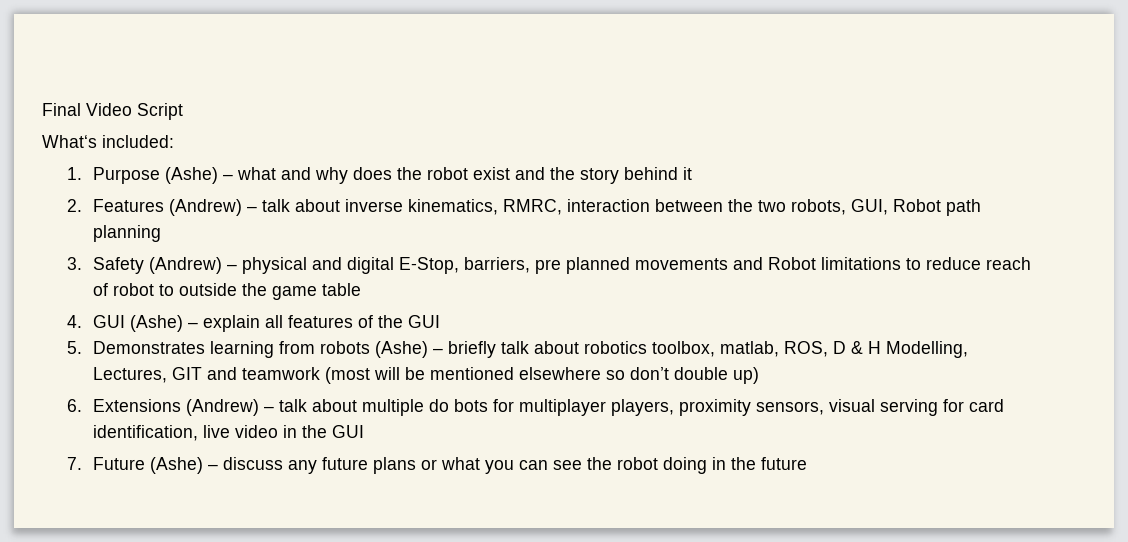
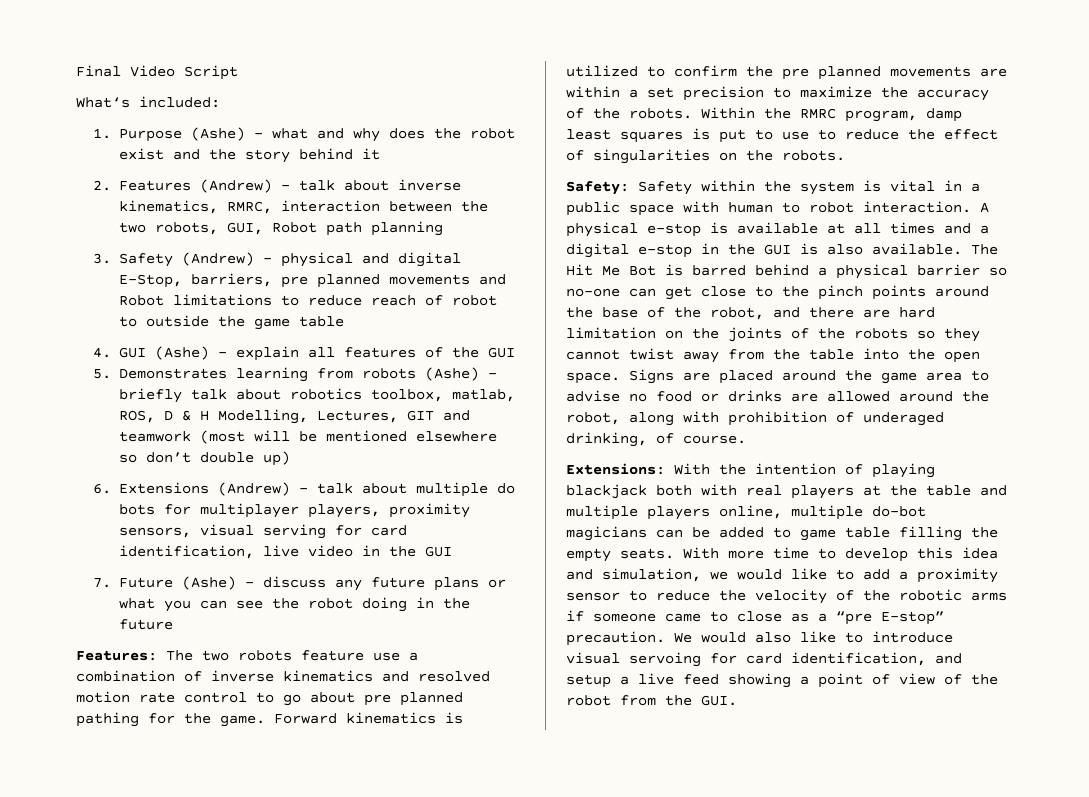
+ Features: The two robots feature use a combination of inverse kinematics and resolved motion rate control to go about pre planned pathing for the game. Forward kinematics is utilized to confirm the pre planned movements are within a set precision to maximize the accuracy of the robots. Within the RMRC program, damp least squares is put to use to reduce the effect of singularities on the robots.
+ Safety: Safety within the system is vital in a public space with human to robot interaction. A physical e-stop is available at all times and a digital e-stop in the GUI is also available. The Hit Me Bot is barred behind a physical barrier so no-one can get close to the pinch points around the base of the robot, and there are hard limitation on the joints of the robots so they cannot twist away from the table into the open space. Signs are placed around the game area to advise no food or drinks are allowed around the robot, along with prohibition of underaged drinking, of course.
+ Extensions: With the intention of playing blackjack both with real players at the table and multiple players online, multiple do-bot magicians can be added to game table filling the empty seats. With more time to develop this idea and simulation, we would like to add a proximity sensor to reduce the velocity of the robotic arms if someone came to close as a “pre E-stop” precaution. We would also like to introduce visual servoing for card identification, and setup a live feed showing a point of view of the robot from the GUI.

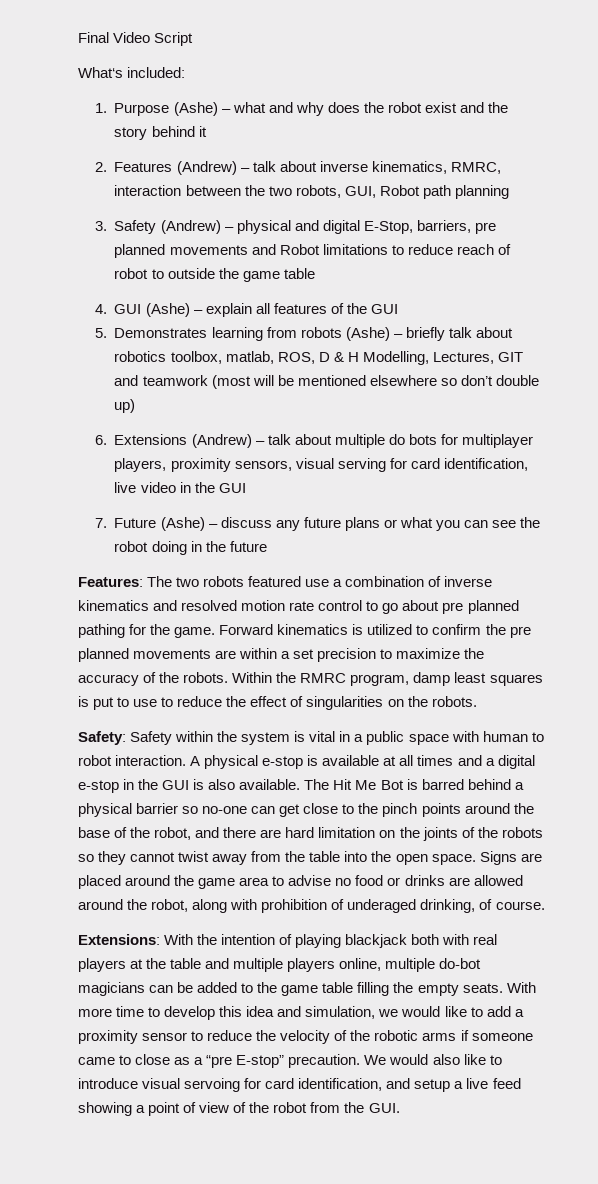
- Features: The two robots feature use a combination of inverse kinematics and resolved motion rate control to go about pre planned pathing for the game.
+ Features: The two robots featured use a combination of inverse kinematics and resolved motion rate control to go about pre planned pathing for the game.
- Extensions: With the intention of playing blackjack both with real players at the table and multiple players online, multiple do-bot magicians can be added to game table filling the empty seats.
+ Extensions: With the intention of playing blackjack both with real players at the table and multiple players online, multiple do-bot magicians can be added to the game table filling the empty seats.

